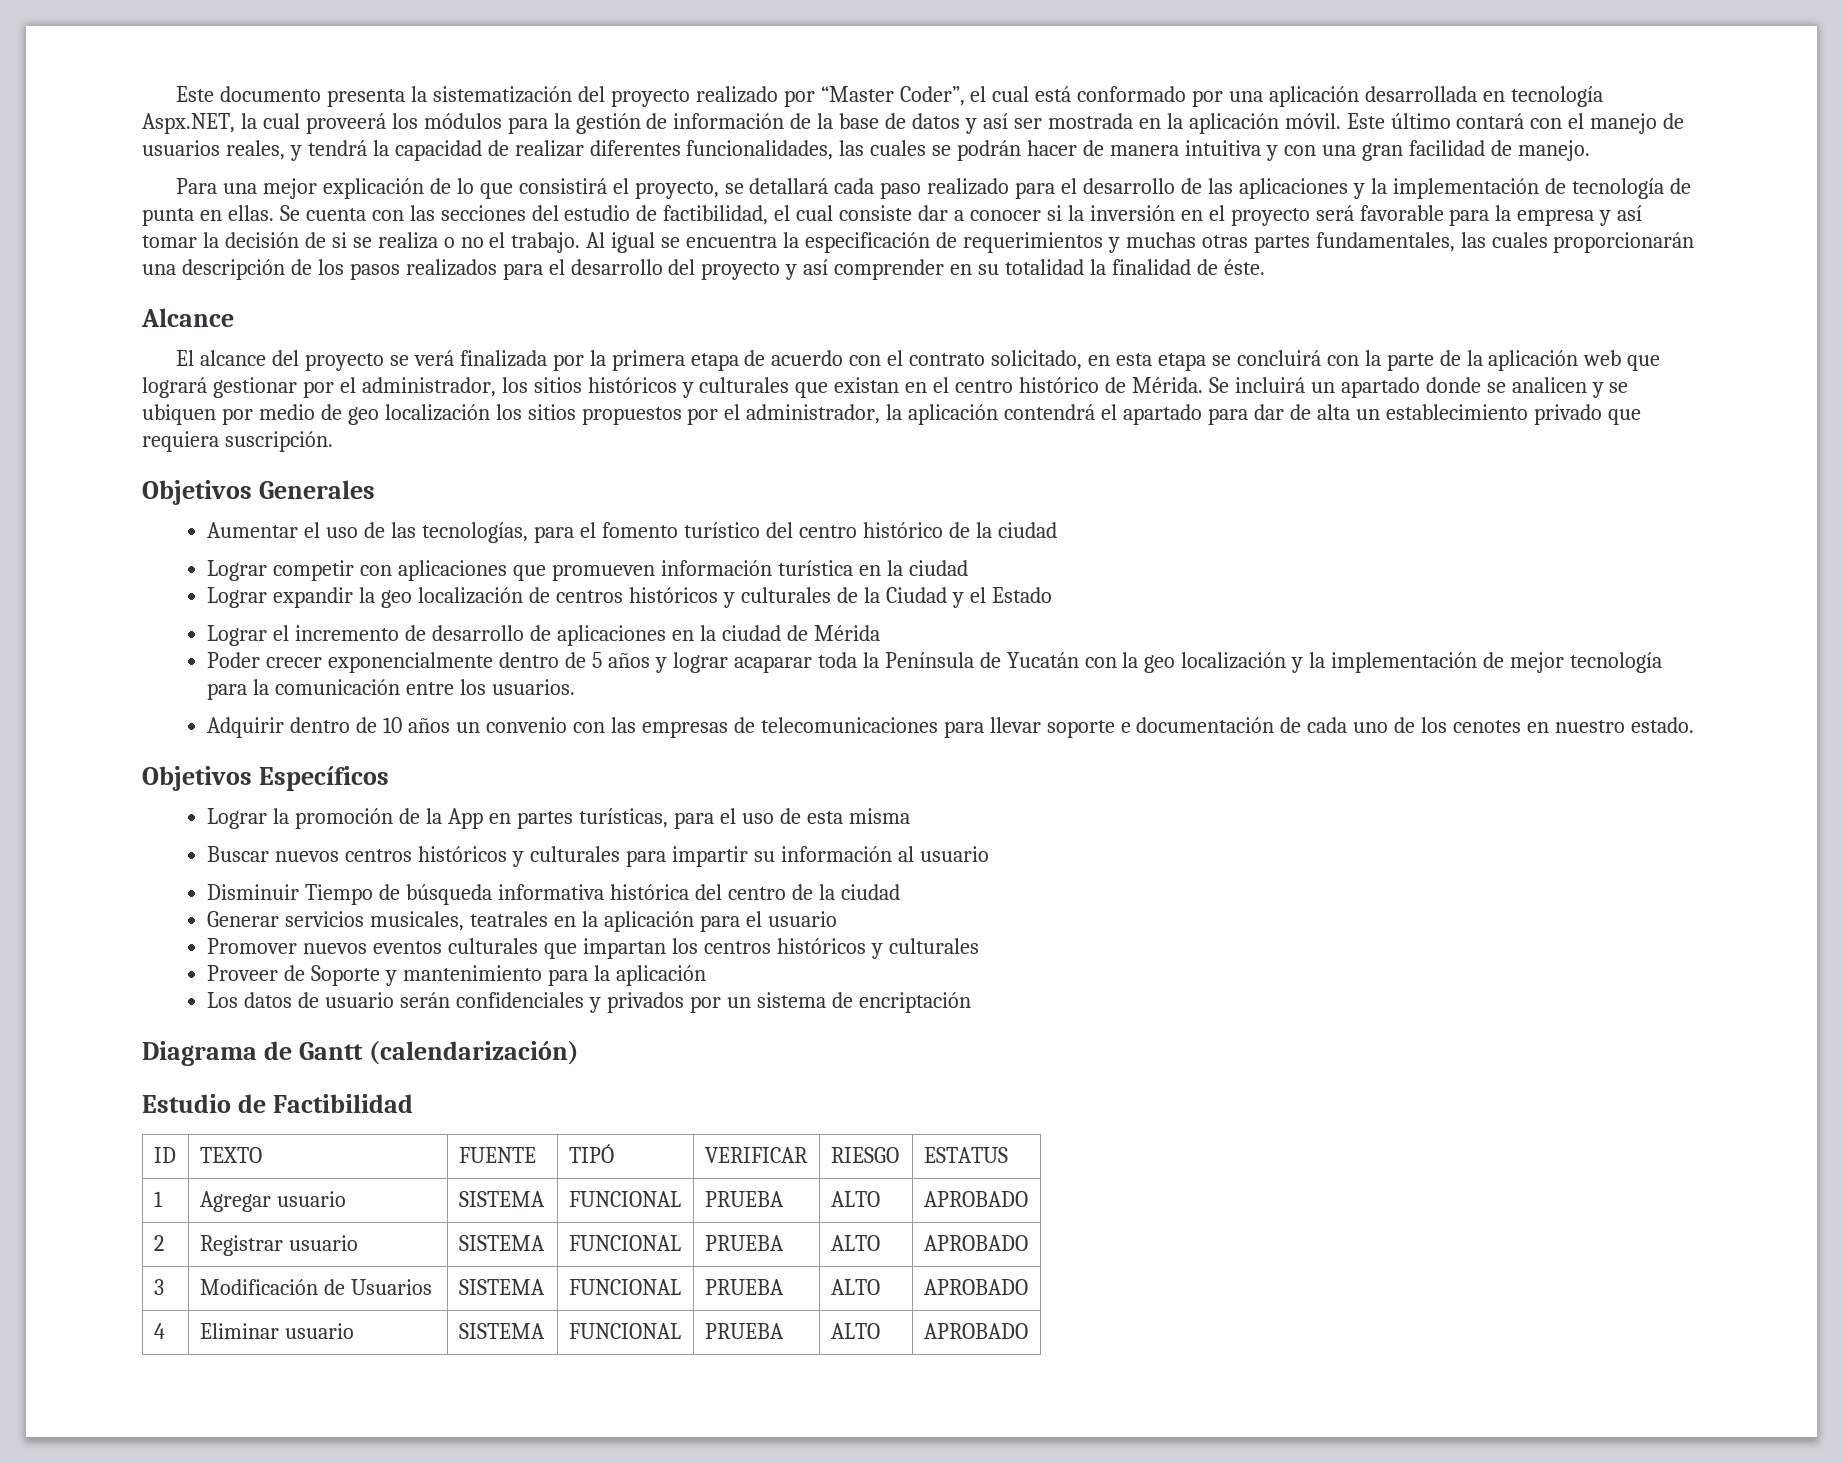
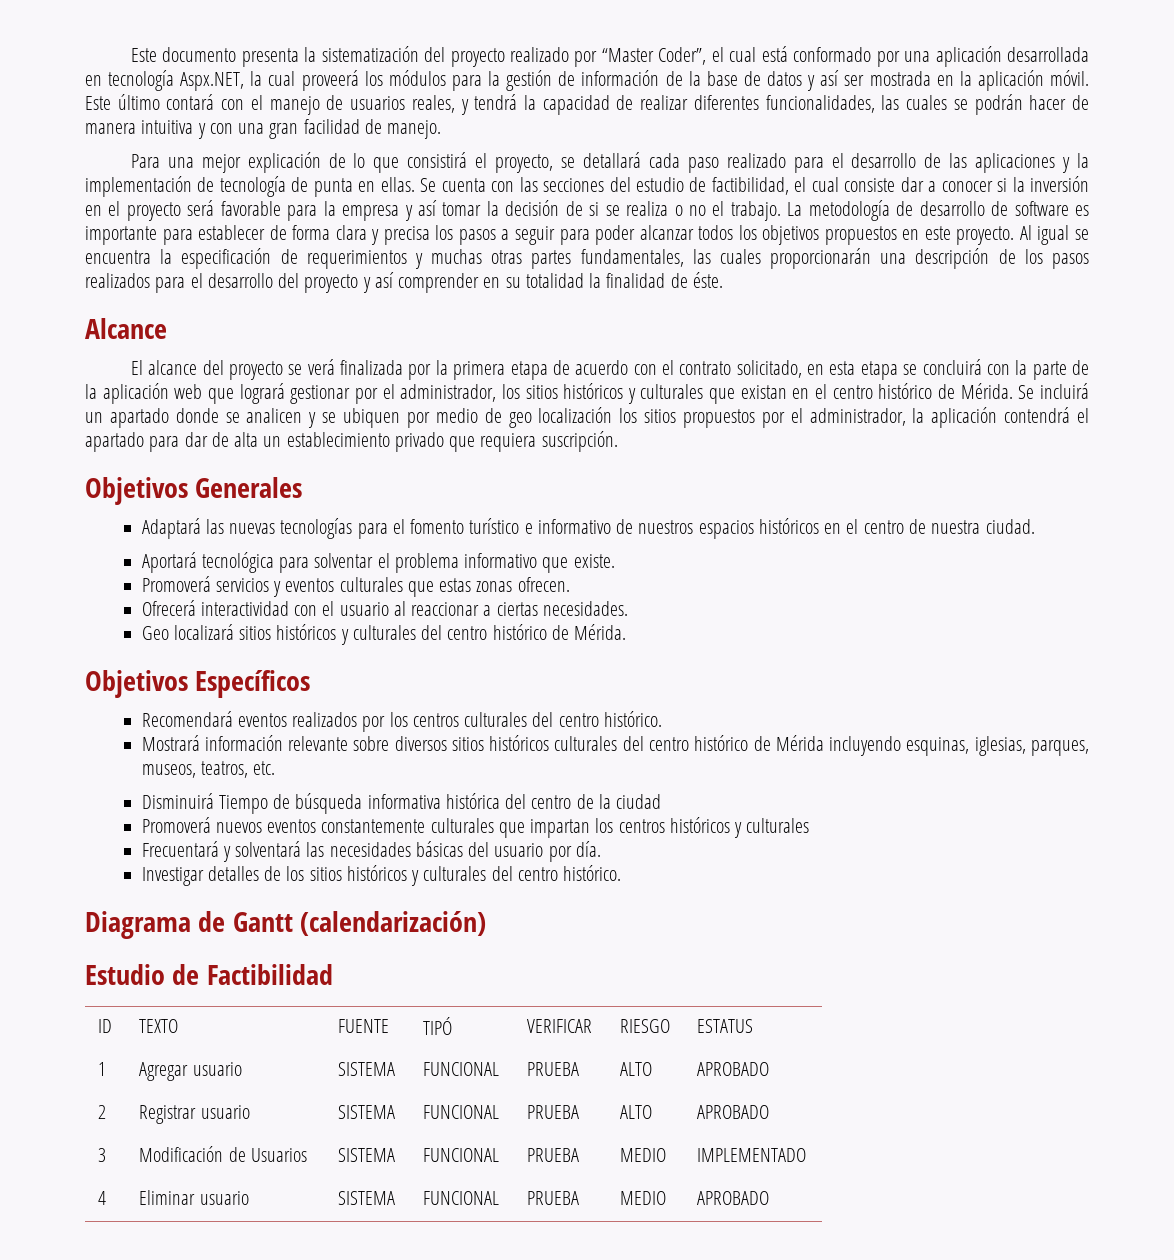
+ La metodología de desarrollo de software es importante para establecer de forma clara y precisa los pasos a seguir para poder alcanzar todos los objetivos propuestos en este proyecto.
- Aumentar el uso de las tecnologías, para el fomento turístico del centro histórico de la ciudad
- Lograr competir con aplicaciones que promueven información turística en la ciudad
- Lograr expandir la geo localización de centros históricos y culturales de la Ciudad y el Estado
- Lograr el incremento de desarrollo de aplicaciones en la ciudad de Mérida
- Poder crecer exponencialmente dentro de 5 años y lograr acaparar toda la Península de Yucatán con la geo localización y la implementación de mejor tecnología para la comunicación entre los usuarios.
- Adquirir dentro de 10 años un convenio con las empresas de telecomunicaciones para llevar soporte e documentación de cada uno de los cenotes en nuestro estado.
+ Adaptará las nuevas tecnologías para el fomento turístico e informativo de nuestros espacios históricos en el centro de nuestra ciudad.
+ Aportará tecnológica para solventar el problema informativo que existe.
+ Promoverá servicios y eventos culturales que estas zonas ofrecen.
+ Ofrecerá interactividad con el usuario al reaccionar a ciertas necesidades.
+ Geo localizará sitios históricos y culturales del centro histórico de Mérida.
  Objetivos Específicos
- Lograr la promoción de la App en partes turísticas, para el uso de esta misma
- Buscar nuevos centros históricos y culturales para impartir su información al usuario
- Disminuir Tiempo de búsqueda informativa histórica del centro de la ciudad
+ Recomendará eventos realizados por los centros culturales del centro histórico.
+ Mostrará información relevante sobre diversos sitios históricos culturales del centro histórico de Mérida incluyendo esquinas, iglesias, parques, museos, teatros, etc.
+ Disminuirá Tiempo de búsqueda informativa histórica del centro de la ciudad
- Generar servicios musicales, teatrales en la aplicación para el usuario
- Promover nuevos eventos culturales que impartan los centros históricos y culturales
+ Promoverá nuevos eventos constantemente culturales que impartan los centros históricos y culturales
- Proveer de Soporte y mantenimiento para la aplicación
- Los datos de usuario serán confidenciales y privados por un sistema de encriptación
+ Frecuentará y solventará las necesidades básicas del usuario por día.
+ Investigar detalles de los sitios históricos y culturales del centro histórico.
- 3 | Modificación de Usuarios | SISTEMA | FUNCIONAL | PRUEBA | ALTO | APROBADO
+ 3 | Modificación de Usuarios | SISTEMA | FUNCIONAL | PRUEBA | MEDIO | IMPLEMENTADO
- 4 | Eliminar usuario | SISTEMA | FUNCIONAL | PRUEBA | ALTO | APROBADO
+ 4 | Eliminar usuario | SISTEMA | FUNCIONAL | PRUEBA | MEDIO | APROBADO

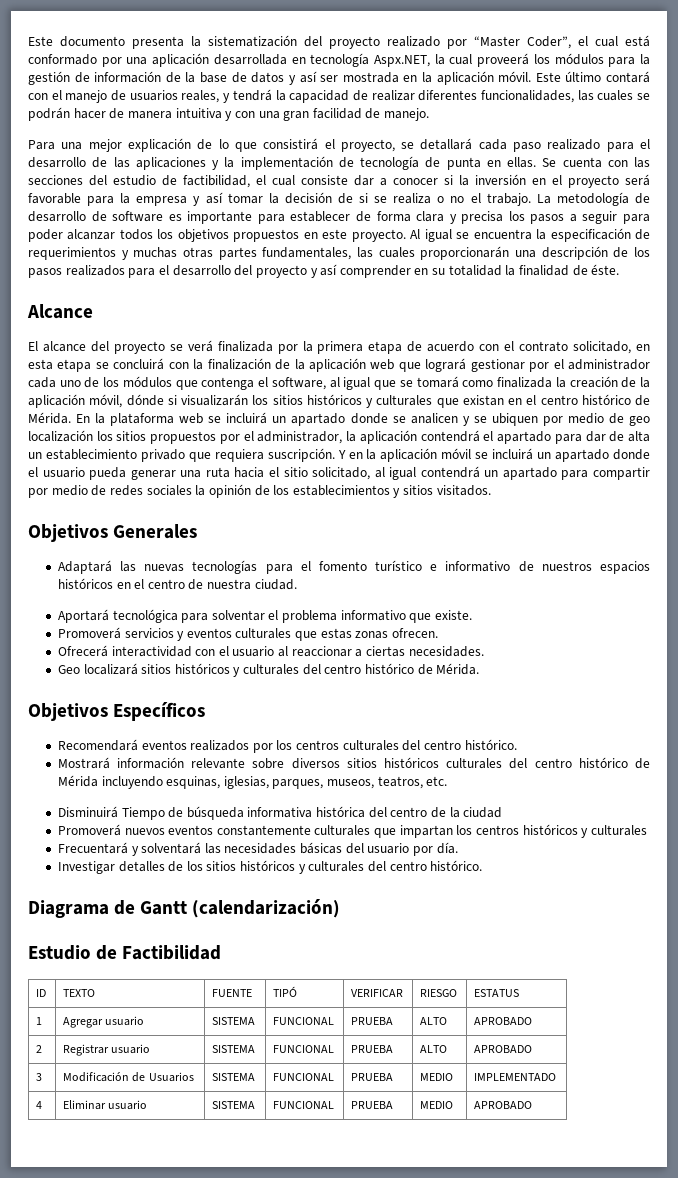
- El alcance del proyecto se verá finalizada por la primera etapa de acuerdo con el contrato solicitado, en esta etapa se concluirá con la parte de la aplicación web que logrará gestionar por el administrador, los sitios históricos y culturales que existan en el centro histórico de Mérida.
+ El alcance del proyecto se verá finalizada por la primera etapa de acuerdo con el contrato solicitado, en esta etapa se concluirá con la finalización de la aplicación web que logrará gestionar por el administrador cada uno de los módulos que contenga el software, al igual que se tomará como finalizada la creación de la aplicación móvil, dónde si visualizarán los sitios históricos y culturales que existan en el centro histórico de Mérida.
- Se incluirá un apartado donde se analicen y se ubiquen por medio de geo localización los sitios propuestos por el administrador, la aplicación contendrá el apartado para dar de alta un establecimiento privado que requiera suscripción.
+ En la plataforma web se incluirá un apartado donde se analicen y se ubiquen por medio de geo localización los sitios propuestos por el administrador, la aplicación contendrá el apartado para dar de alta un establecimiento privado que requiera suscripción. Y en la aplicación móvil se incluirá un apartado donde el usuario pueda generar una ruta hacia el sitio solicitado, al igual contendrá un apartado para compartir por medio de redes sociales la opinión de los establecimientos y sitios visitados.

